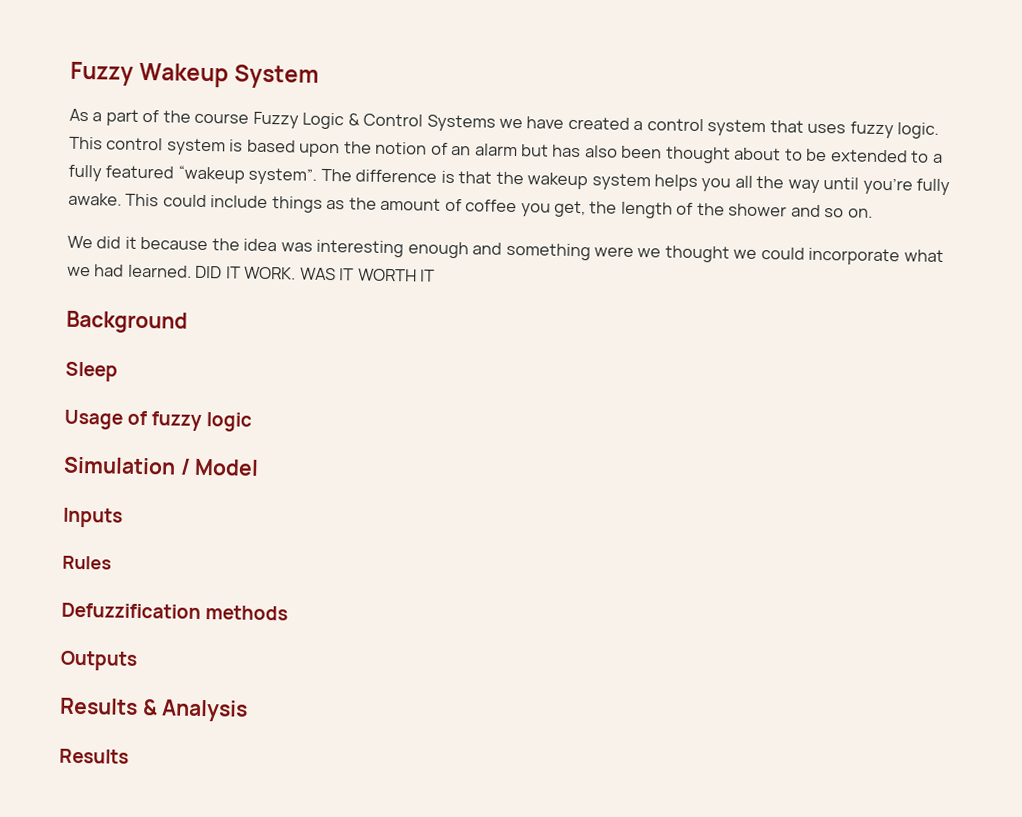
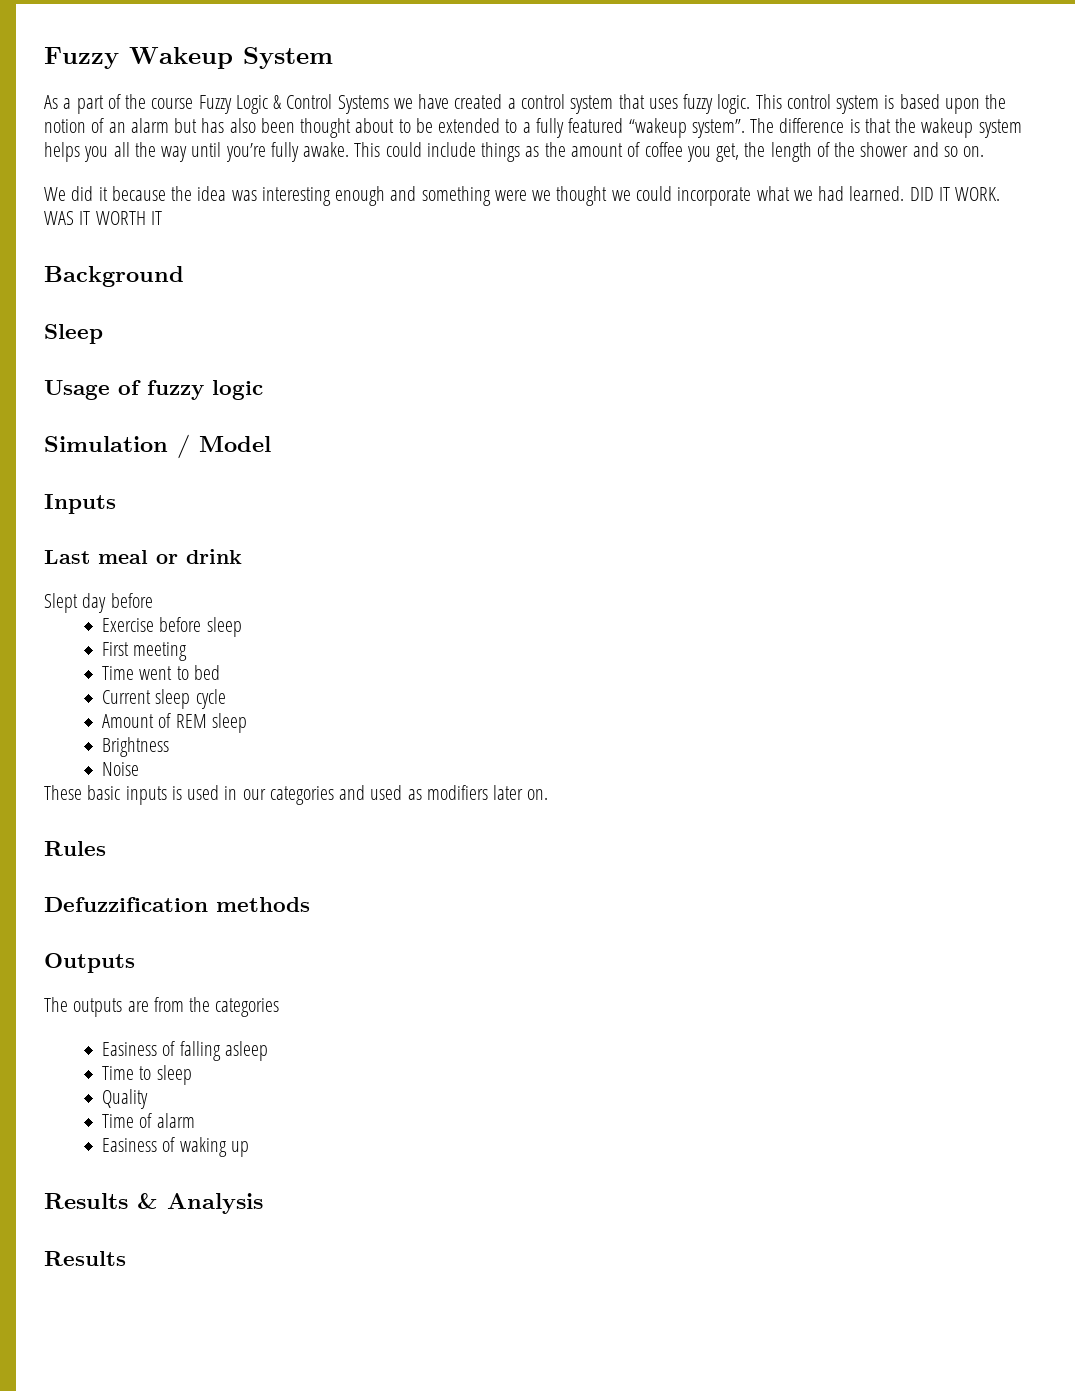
+ Last meal or drink
+ Slept day before
+ Exercise before sleep
+ First meeting
+ Time went to bed
+ Current sleep cycle
+ Amount of REM sleep
+ Brightness
+ Noise
+ These basic inputs is used in our categories and used as modifiers later on.
  Rules
  Defuzzification methods
  Outputs
+ The outputs are from the categories
+ Easiness of falling asleep
+ Time to sleep
+ Quality
+ Time of alarm
+ Easiness of waking up

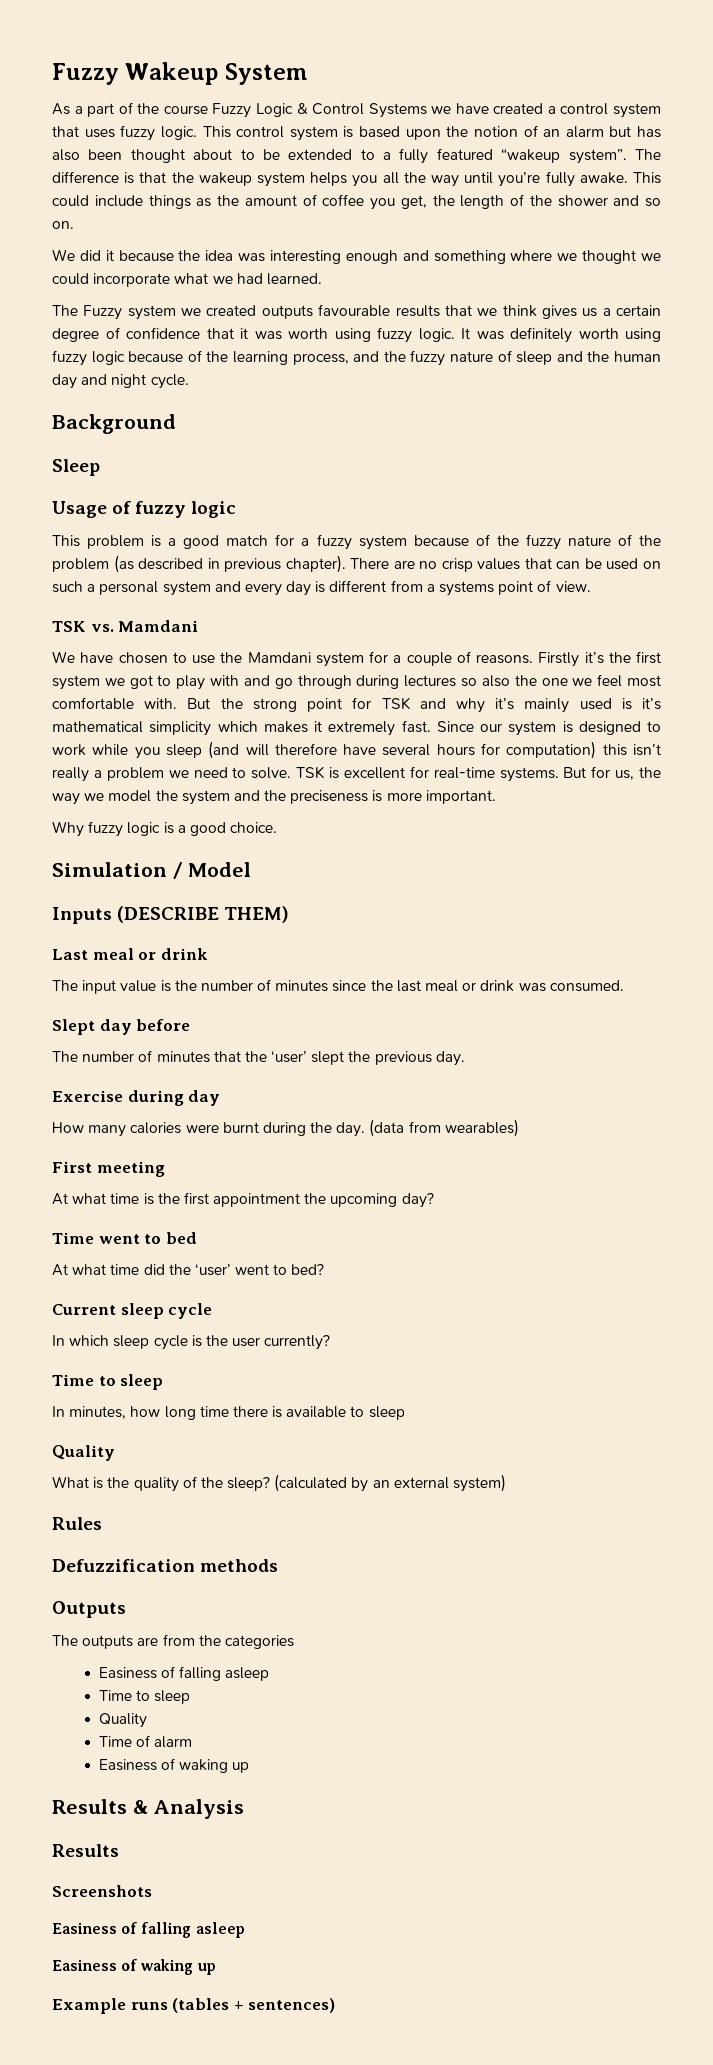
- We did it because the idea was interesting enough and something were we thought we could incorporate what we had learned. DID IT WORK. WAS IT WORTH IT
+ We did it because the idea was interesting enough and something where we thought we could incorporate what we had learned.
+ The Fuzzy system we created outputs favourable results that we think gives us a certain degree of confidence that it was worth using fuzzy logic. It was definitely worth using fuzzy logic because of the learning process, and the fuzzy nature of sleep and the human day and night cycle.
+ This problem is a good match for a fuzzy system because of the fuzzy nature of the problem (as described in previous chapter). There are no crisp values that can be used on such a personal system and every day is different from a systems point of view.
+ TSK vs. Mamdani
+ We have chosen to use the Mamdani system for a couple of reasons. Firstly it’s the first system we got to play with and go through during lectures so also the one we feel most comfortable with. But the strong point for TSK and why it’s mainly used is it’s mathematical simplicity which makes it extremely fast. Since our system is designed to work while you sleep (and will therefore have several hours for computation) this isn’t really a problem we need to solve. TSK is excellent for real-time systems. But for us, the way we model the system and the preciseness is more important.
+ Why fuzzy logic is a good choice.
- Inputs
+ Inputs (DESCRIBE THEM)
+ The input value is the number of minutes since the last meal or drink was consumed.
  Slept day before
- Exercise before sleep
+ The number of minutes that the ‘user’ slept the previous day.
+ Exercise during day
+ How many calories were burnt during the day. (data from wearables)
  First meeting
+ At what time is the first appointment the upcoming day?
  Time went to bed
+ At what time did the ‘user’ went to bed?
  Current sleep cycle
- Amount of REM sleep
- Brightness
- Noise
- These basic inputs is used in our categories and used as modifiers later on.
+ In which sleep cycle is the user currently?
+ Time to sleep
+ In minutes, how long time there is available to sleep
+ Quality
+ What is the quality of the sleep? (calculated by an external system)
+ Screenshots
+ Easiness of falling asleep
+ Easiness of waking up
+ Example runs (tables + sentences)

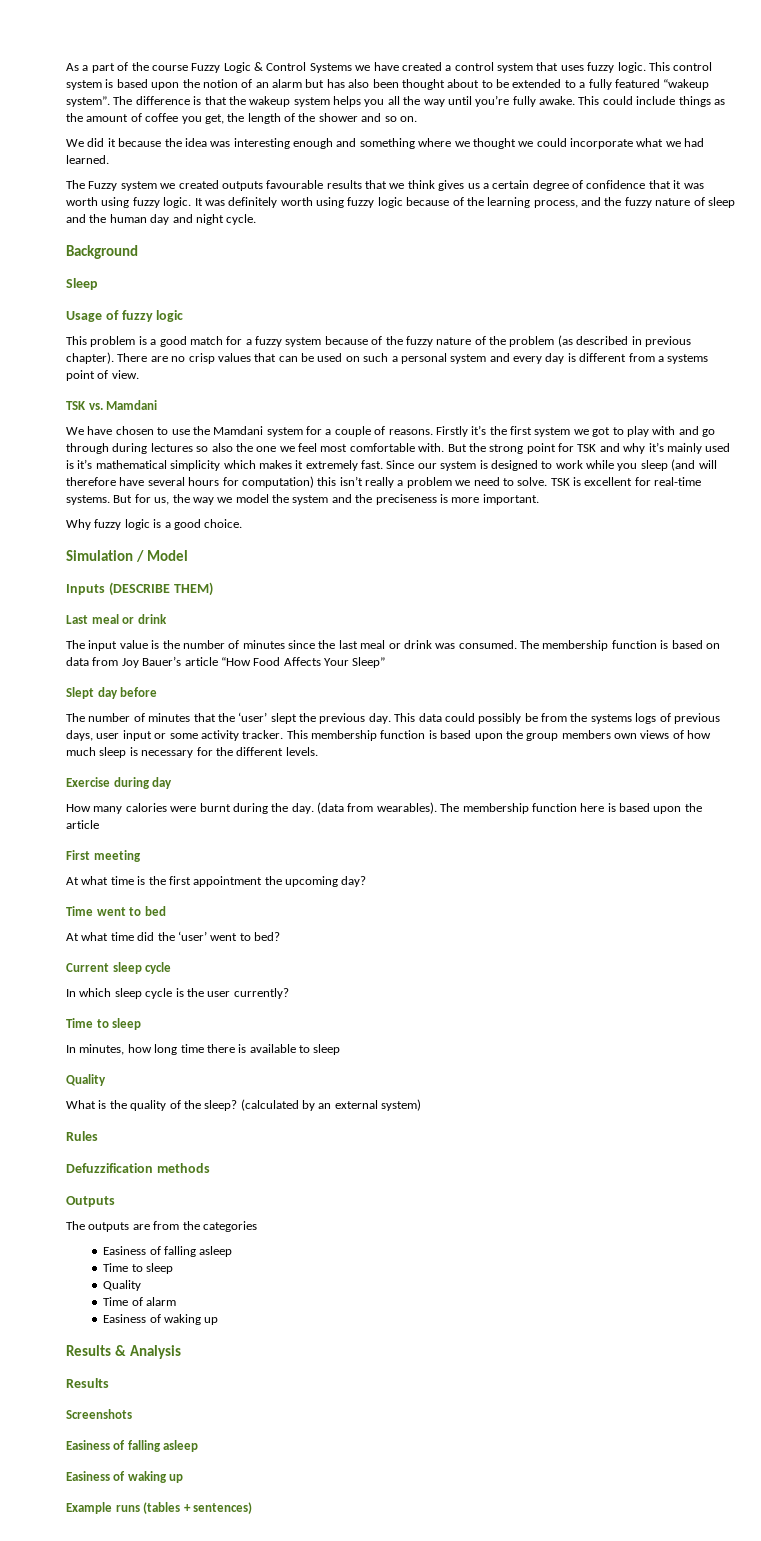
- Fuzzy Wakeup System
+ The membership function is based on data from Joy Bauer’s article “How Food Affects Your Sleep”
+ This data could possibly be from the systems logs of previous days, user input or some activity tracker. This membership function is based upon the group members own views of how much sleep is necessary for the different levels.
- (data from wearables)
+ (data from wearables). The membership function here is based upon the article

